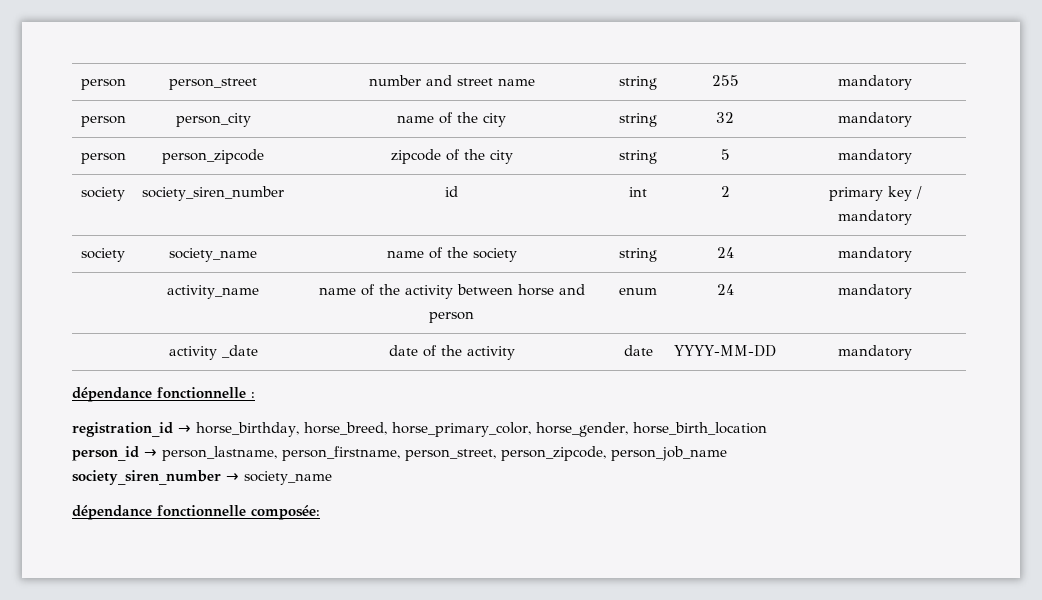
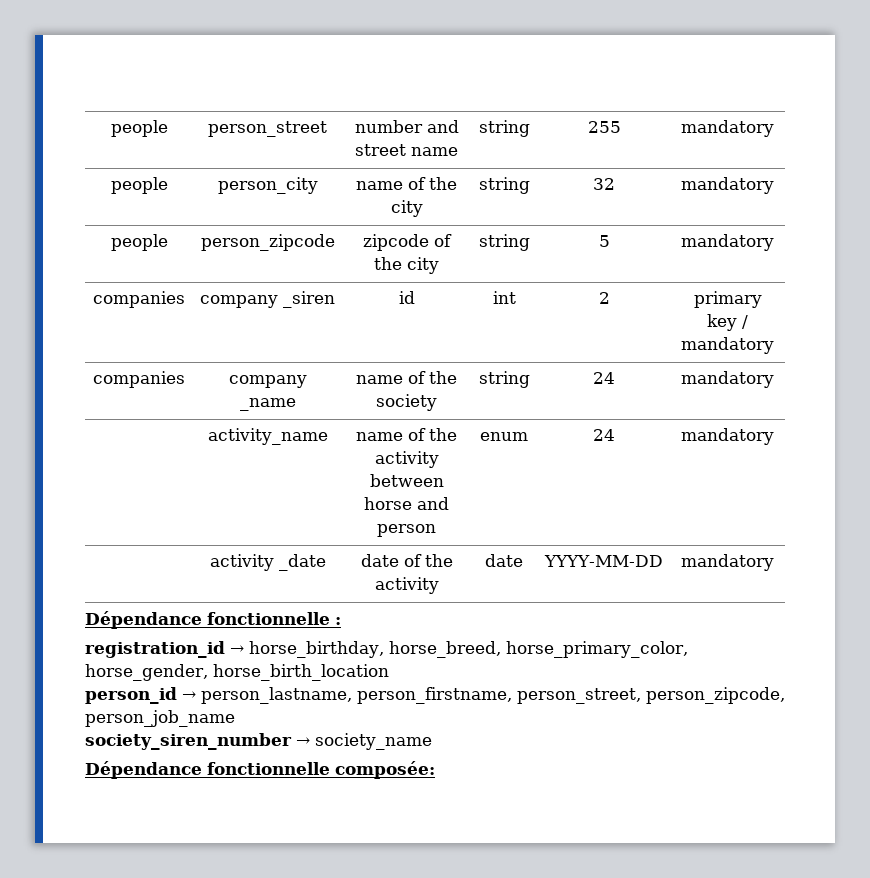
- person | person_street | number and street name | string | 255 | mandatory
+ people | person_street | number and street name | string | 255 | mandatory
- person | person_city | name of the city | string | 32 | mandatory
+ people | person_city | name of the city | string | 32 | mandatory
- person | person_zipcode | zipcode of the city | string | 5 | mandatory
+ people | person_zipcode | zipcode of the city | string | 5 | mandatory
- society | society_siren_number | id | int | 2 | primary key / mandatory
+ companies | company _siren | id | int | 2 | primary key / mandatory
- society | society_name | name of the society | string | 24 | mandatory
+ companies | company _name | name of the society | string | 24 | mandatory
- dépendance fonctionnelle :
+ Dépendance fonctionnelle :
- dépendance fonctionnelle composée:
+ Dépendance fonctionnelle composée:

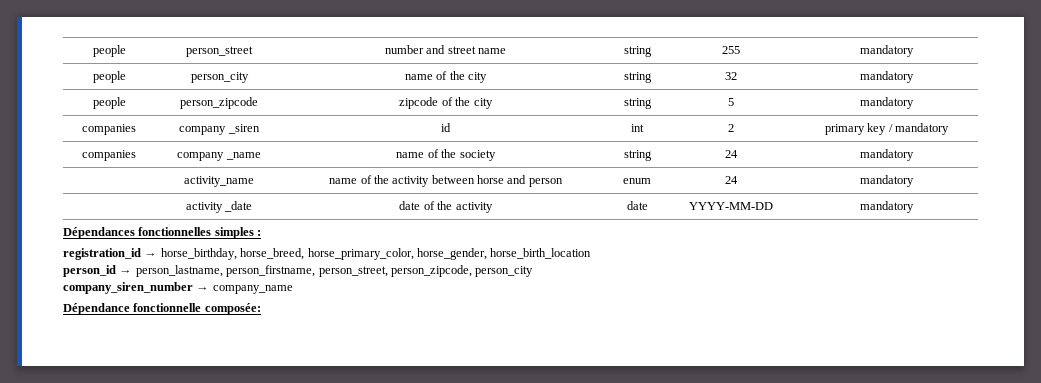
- Dépendance fonctionnelle :
+ Dépendances fonctionnelles simples :
- person_id → person_lastname, person_firstname, person_street, person_zipcode, person_job_name
- society_siren_number → society_name
+ person_id → person_lastname, person_firstname, person_street, person_zipcode, person_city
+ company_siren_number → company_name

